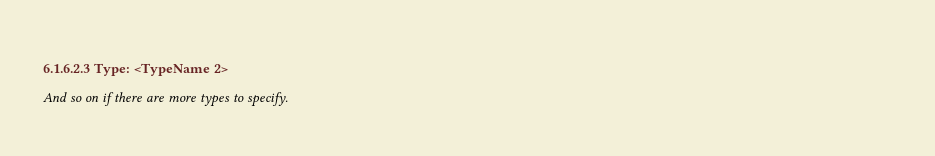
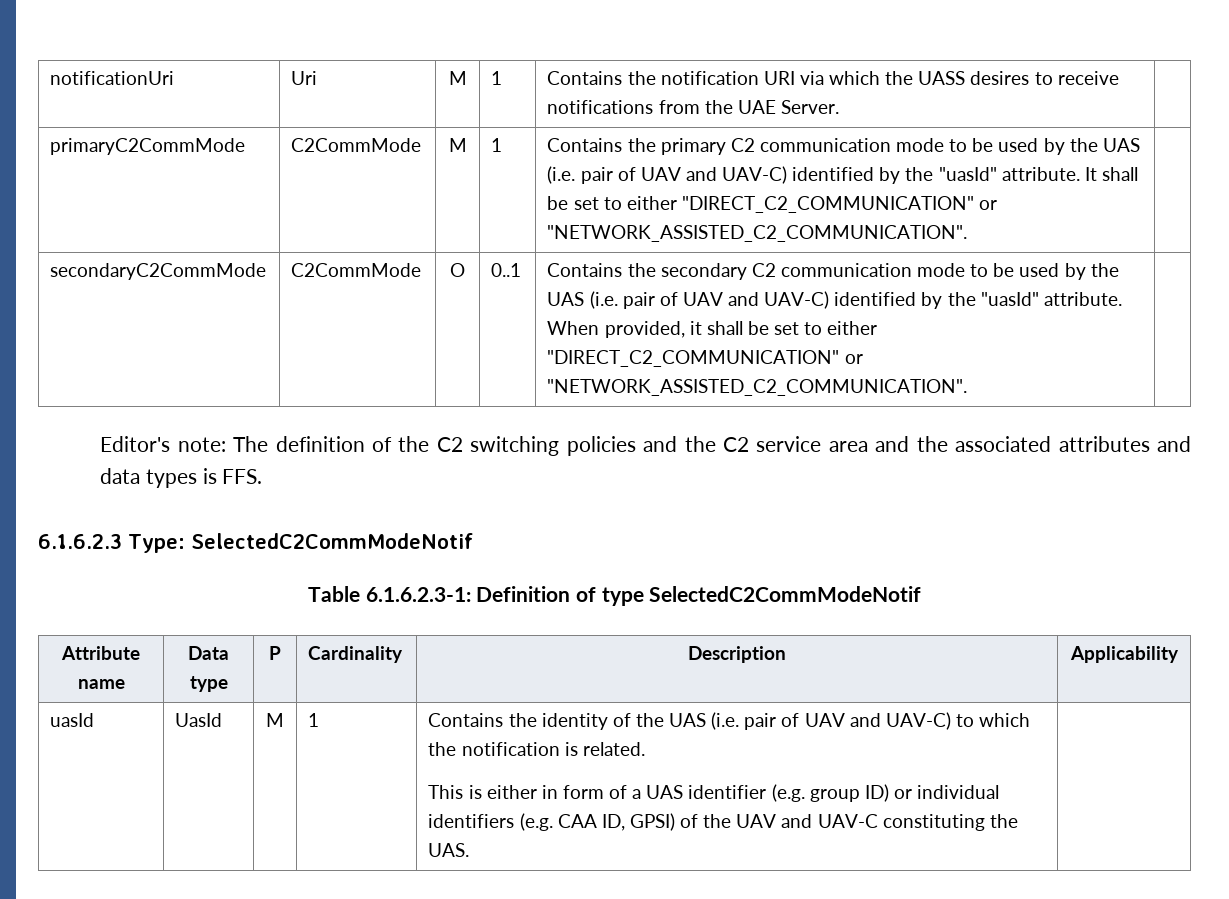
- 6.1.6.2.3 Type: <TypeName 2>
- And so on if there are more types to specify.
+ notificationUri | Uri | M | 1 | Contains the notification URI via which the UASS desires to receive notifications from the UAE Server. |
+ primaryC2CommMode | C2CommMode | M | 1 | Contains the primary C2 communication mode to be used by the UAS (i.e. pair of UAV and UAV-C) identified by the "uasId" attribute. It shall be set to either "DIRECT_C2_COMMUNICATION" or "NETWORK_ASSISTED_C2_COMMUNICATION". |
+ secondaryC2CommMode | C2CommMode | O | 0..1 | Contains the secondary C2 communication mode to be used by the UAS (i.e. pair of UAV and UAV-C) identified by the "uasId" attribute. When provided, it shall be set to either "DIRECT_C2_COMMUNICATION" or "NETWORK_ASSISTED_C2_COMMUNICATION". |
+ Editor's note: The definition of the C2 switching policies and the C2 service area and the associated attributes and data types is FFS.
+ 6.1.6.2.3 Type: SelectedC2CommModeNotif
+ Table 6.1.6.2.3-1: Definition of type SelectedC2CommModeNotif
+ Attribute name | Data type | P | Cardinality | Description | Applicability
+ uasId | UasId | M | 1 | Contains the identity of the UAS (i.e. pair of UAV and UAV-C) to which the notification is related.
+ This is either in form of a UAS identifier (e.g. group ID) or individual identifiers (e.g. CAA ID, GPSI) of the UAV and UAV-C constituting the UAS.

